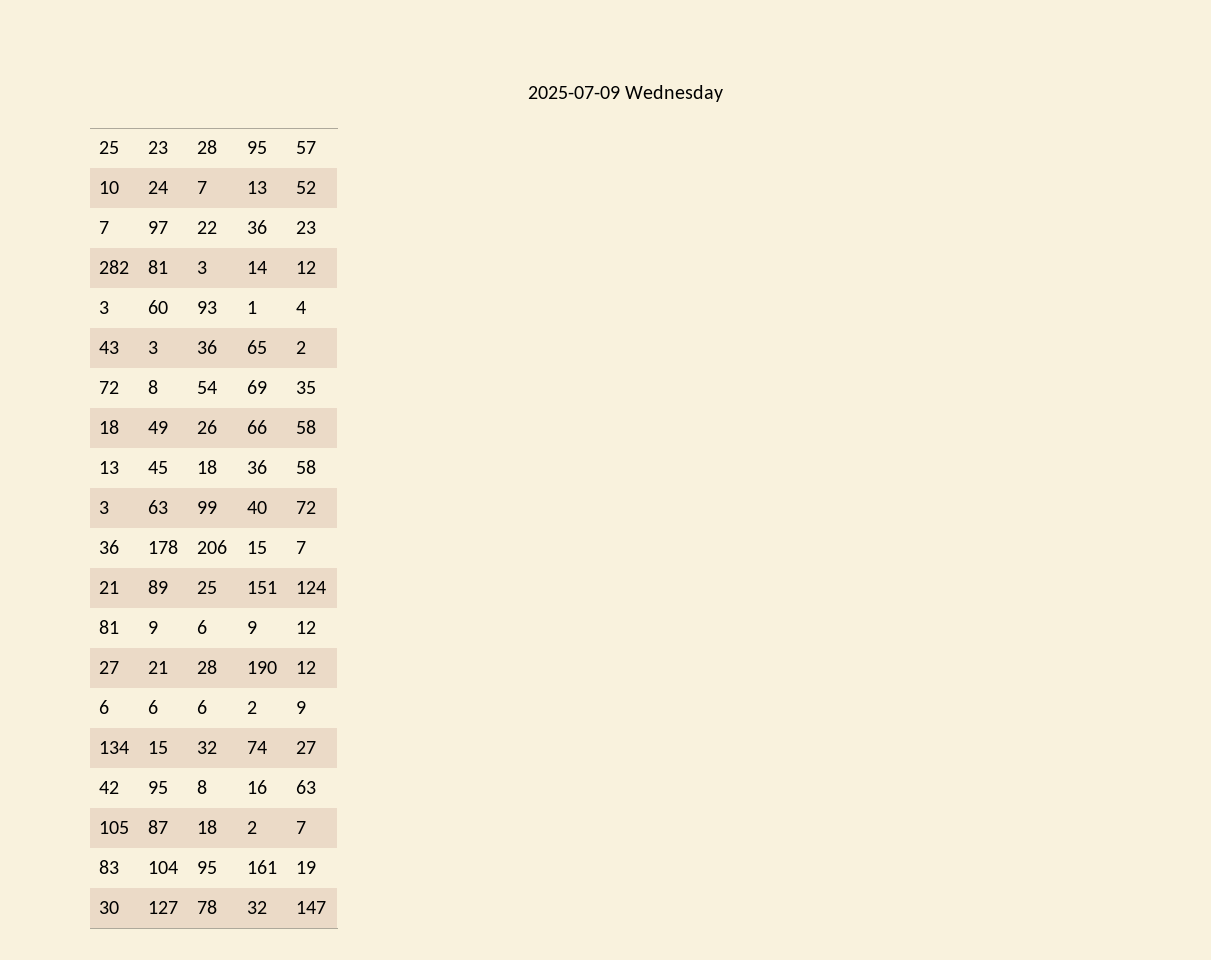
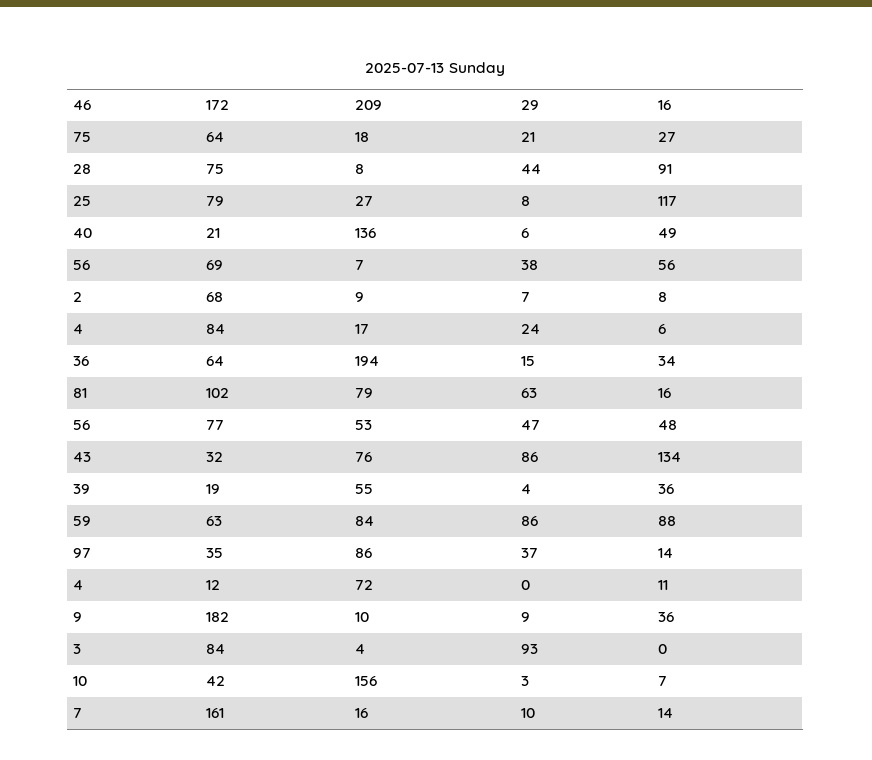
- 2025-07-09 Wednesday
- 25 | 23 | 28 | 95 | 57
- 10 | 24 | 7 | 13 | 52
- 7 | 97 | 22 | 36 | 23
- 282 | 81 | 3 | 14 | 12
- 3 | 60 | 93 | 1 | 4
- 43 | 3 | 36 | 65 | 2
- 72 | 8 | 54 | 69 | 35
- 18 | 49 | 26 | 66 | 58
- 13 | 45 | 18 | 36 | 58
- 3 | 63 | 99 | 40 | 72
- 36 | 178 | 206 | 15 | 7
- 21 | 89 | 25 | 151 | 124
- 81 | 9 | 6 | 9 | 12
- 27 | 21 | 28 | 190 | 12
- 6 | 6 | 6 | 2 | 9
- 134 | 15 | 32 | 74 | 27
- 42 | 95 | 8 | 16 | 63
- 105 | 87 | 18 | 2 | 7
- 83 | 104 | 95 | 161 | 19
- 30 | 127 | 78 | 32 | 147
+ 2025-07-13 Sunday
+ 46 | 172 | 209 | 29 | 16
+ 75 | 64 | 18 | 21 | 27
+ 28 | 75 | 8 | 44 | 91
+ 25 | 79 | 27 | 8 | 117
+ 40 | 21 | 136 | 6 | 49
+ 56 | 69 | 7 | 38 | 56
+ 2 | 68 | 9 | 7 | 8
+ 4 | 84 | 17 | 24 | 6
+ 36 | 64 | 194 | 15 | 34
+ 81 | 102 | 79 | 63 | 16
+ 56 | 77 | 53 | 47 | 48
+ 43 | 32 | 76 | 86 | 134
+ 39 | 19 | 55 | 4 | 36
+ 59 | 63 | 84 | 86 | 88
+ 97 | 35 | 86 | 37 | 14
+ 4 | 12 | 72 | 0 | 11
+ 9 | 182 | 10 | 9 | 36
+ 3 | 84 | 4 | 93 | 0
+ 10 | 42 | 156 | 3 | 7
+ 7 | 161 | 16 | 10 | 14

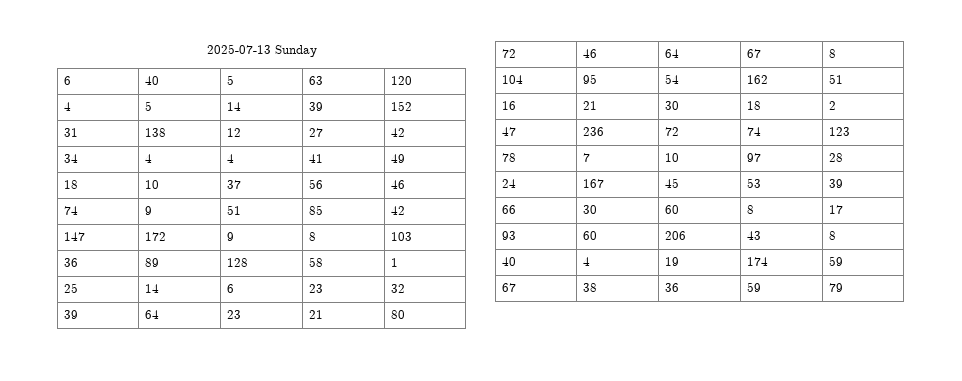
- 46 | 172 | 209 | 29 | 16
- 75 | 64 | 18 | 21 | 27
- 28 | 75 | 8 | 44 | 91
- 25 | 79 | 27 | 8 | 117
- 40 | 21 | 136 | 6 | 49
- 56 | 69 | 7 | 38 | 56
- 2 | 68 | 9 | 7 | 8
- 4 | 84 | 17 | 24 | 6
- 36 | 64 | 194 | 15 | 34
- 81 | 102 | 79 | 63 | 16
- 56 | 77 | 53 | 47 | 48
- 43 | 32 | 76 | 86 | 134
- 39 | 19 | 55 | 4 | 36
- 59 | 63 | 84 | 86 | 88
- 97 | 35 | 86 | 37 | 14
- 4 | 12 | 72 | 0 | 11
- 9 | 182 | 10 | 9 | 36
- 3 | 84 | 4 | 93 | 0
- 10 | 42 | 156 | 3 | 7
- 7 | 161 | 16 | 10 | 14
+ 6 | 40 | 5 | 63 | 120
+ 4 | 5 | 14 | 39 | 152
+ 31 | 138 | 12 | 27 | 42
+ 34 | 4 | 4 | 41 | 49
+ 18 | 10 | 37 | 56 | 46
+ 74 | 9 | 51 | 85 | 42
+ 147 | 172 | 9 | 8 | 103
+ 36 | 89 | 128 | 58 | 1
+ 25 | 14 | 6 | 23 | 32
+ 39 | 64 | 23 | 21 | 80
+ 72 | 46 | 64 | 67 | 8
+ 104 | 95 | 54 | 162 | 51
+ 16 | 21 | 30 | 18 | 2
+ 47 | 236 | 72 | 74 | 123
+ 78 | 7 | 10 | 97 | 28
+ 24 | 167 | 45 | 53 | 39
+ 66 | 30 | 60 | 8 | 17
+ 93 | 60 | 206 | 43 | 8
+ 40 | 4 | 19 | 174 | 59
+ 67 | 38 | 36 | 59 | 79

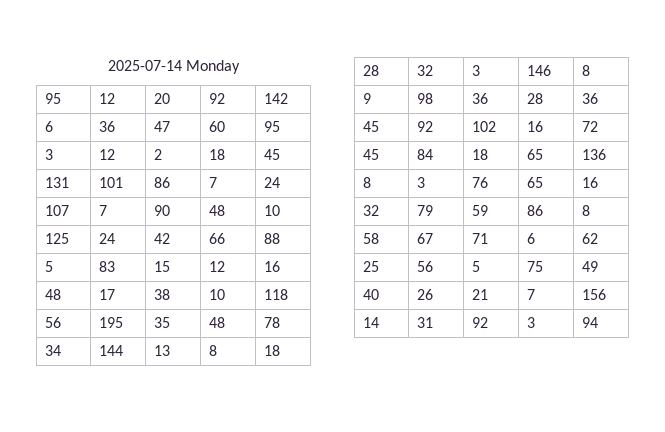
- 2025-07-13 Sunday
- 6 | 40 | 5 | 63 | 120
- 4 | 5 | 14 | 39 | 152
- 31 | 138 | 12 | 27 | 42
- 34 | 4 | 4 | 41 | 49
- 18 | 10 | 37 | 56 | 46
- 74 | 9 | 51 | 85 | 42
- 147 | 172 | 9 | 8 | 103
- 36 | 89 | 128 | 58 | 1
- 25 | 14 | 6 | 23 | 32
- 39 | 64 | 23 | 21 | 80
- 72 | 46 | 64 | 67 | 8
- 104 | 95 | 54 | 162 | 51
- 16 | 21 | 30 | 18 | 2
- 47 | 236 | 72 | 74 | 123
- 78 | 7 | 10 | 97 | 28
- 24 | 167 | 45 | 53 | 39
- 66 | 30 | 60 | 8 | 17
- 93 | 60 | 206 | 43 | 8
- 40 | 4 | 19 | 174 | 59
- 67 | 38 | 36 | 59 | 79
+ 2025-07-14 Monday
+ 95 | 12 | 20 | 92 | 142
+ 6 | 36 | 47 | 60 | 95
+ 3 | 12 | 2 | 18 | 45
+ 131 | 101 | 86 | 7 | 24
+ 107 | 7 | 90 | 48 | 10
+ 125 | 24 | 42 | 66 | 88
+ 5 | 83 | 15 | 12 | 16
+ 48 | 17 | 38 | 10 | 118
+ 56 | 195 | 35 | 48 | 78
+ 34 | 144 | 13 | 8 | 18
+ 28 | 32 | 3 | 146 | 8
+ 9 | 98 | 36 | 28 | 36
+ 45 | 92 | 102 | 16 | 72
+ 45 | 84 | 18 | 65 | 136
+ 8 | 3 | 76 | 65 | 16
+ 32 | 79 | 59 | 86 | 8
+ 58 | 67 | 71 | 6 | 62
+ 25 | 56 | 5 | 75 | 49
+ 40 | 26 | 21 | 7 | 156
+ 14 | 31 | 92 | 3 | 94

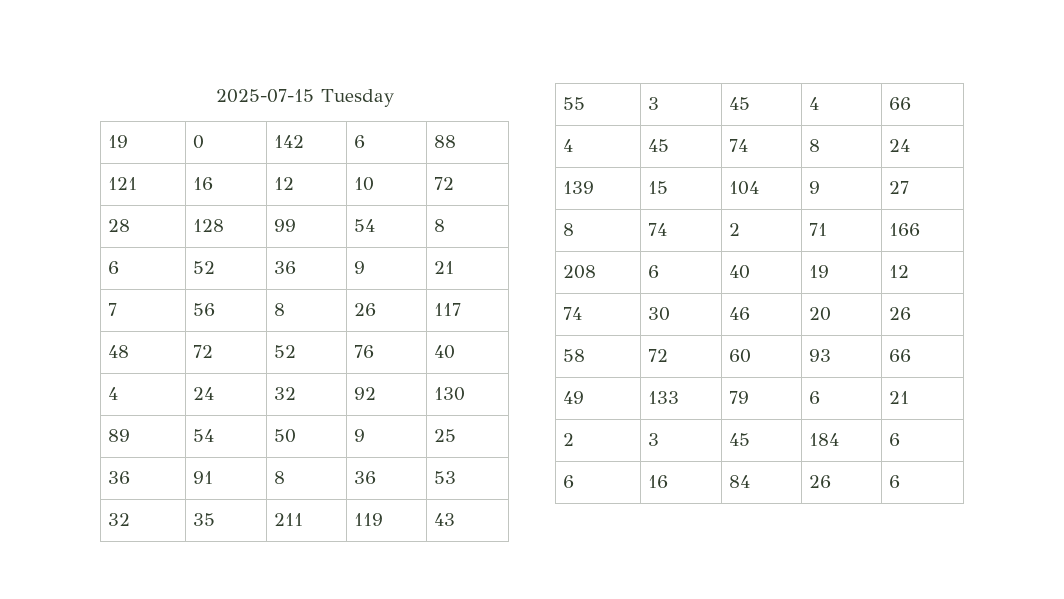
- 2025-07-14 Monday
- 95 | 12 | 20 | 92 | 142
- 6 | 36 | 47 | 60 | 95
- 3 | 12 | 2 | 18 | 45
- 131 | 101 | 86 | 7 | 24
- 107 | 7 | 90 | 48 | 10
- 125 | 24 | 42 | 66 | 88
- 5 | 83 | 15 | 12 | 16
- 48 | 17 | 38 | 10 | 118
- 56 | 195 | 35 | 48 | 78
- 34 | 144 | 13 | 8 | 18
- 28 | 32 | 3 | 146 | 8
- 9 | 98 | 36 | 28 | 36
- 45 | 92 | 102 | 16 | 72
- 45 | 84 | 18 | 65 | 136
- 8 | 3 | 76 | 65 | 16
- 32 | 79 | 59 | 86 | 8
- 58 | 67 | 71 | 6 | 62
- 25 | 56 | 5 | 75 | 49
- 40 | 26 | 21 | 7 | 156
- 14 | 31 | 92 | 3 | 94
+ 2025-07-15 Tuesday
+ 19 | 0 | 142 | 6 | 88
+ 121 | 16 | 12 | 10 | 72
+ 28 | 128 | 99 | 54 | 8
+ 6 | 52 | 36 | 9 | 21
+ 7 | 56 | 8 | 26 | 117
+ 48 | 72 | 52 | 76 | 40
+ 4 | 24 | 32 | 92 | 130
+ 89 | 54 | 50 | 9 | 25
+ 36 | 91 | 8 | 36 | 53
+ 32 | 35 | 211 | 119 | 43
+ 55 | 3 | 45 | 4 | 66
+ 4 | 45 | 74 | 8 | 24
+ 139 | 15 | 104 | 9 | 27
+ 8 | 74 | 2 | 71 | 166
+ 208 | 6 | 40 | 19 | 12
+ 74 | 30 | 46 | 20 | 26
+ 58 | 72 | 60 | 93 | 66
+ 49 | 133 | 79 | 6 | 21
+ 2 | 3 | 45 | 184 | 6
+ 6 | 16 | 84 | 26 | 6

